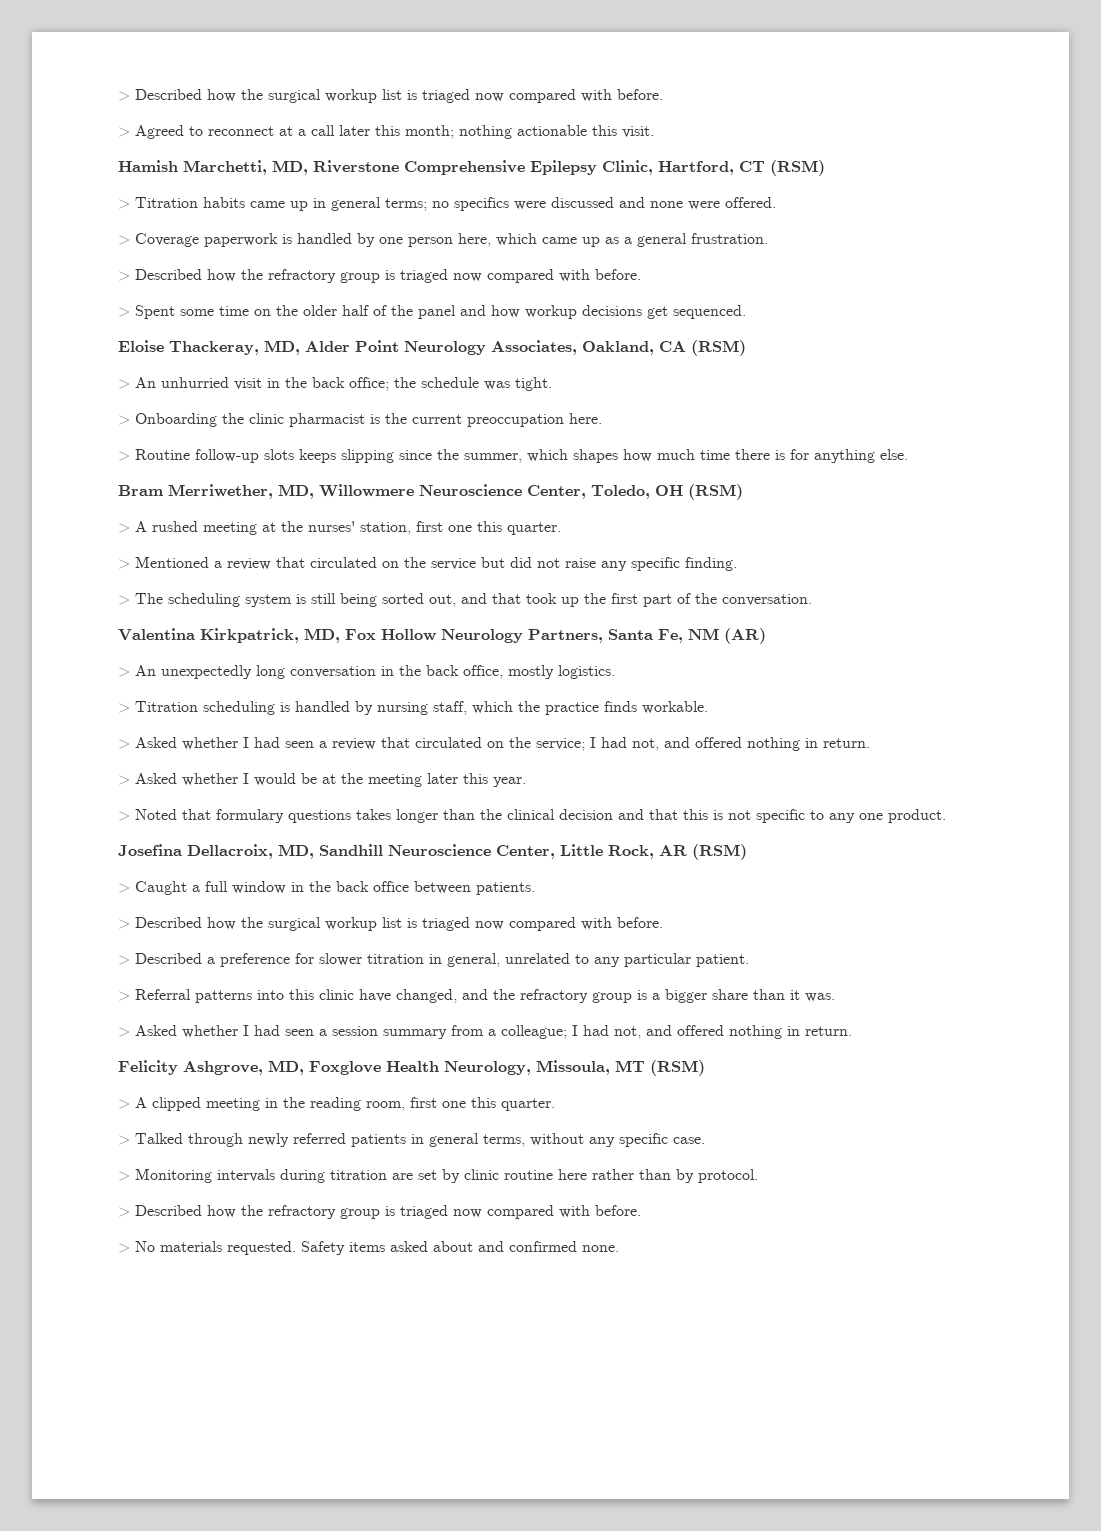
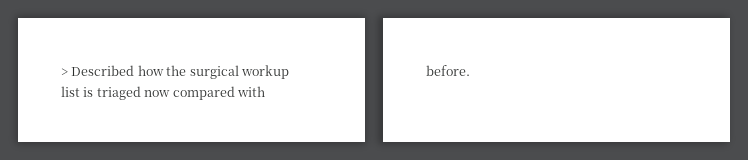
- > Agreed to reconnect at a call later this month; nothing actionable this visit.
- Hamish Marchetti, MD, Riverstone Comprehensive Epilepsy Clinic, Hartford, CT (RSM)
- > Titration habits came up in general terms; no specifics were discussed and none were offered.
- > Coverage paperwork is handled by one person here, which came up as a general frustration.
- > Described how the refractory group is triaged now compared with before.
- > Spent some time on the older half of the panel and how workup decisions get sequenced.
- Eloise Thackeray, MD, Alder Point Neurology Associates, Oakland, CA (RSM)
- > An unhurried visit in the back office; the schedule was tight.
- > Onboarding the clinic pharmacist is the current preoccupation here.
- > Routine follow-up slots keeps slipping since the summer, which shapes how much time there is for anything else.
- Bram Merriwether, MD, Willowmere Neuroscience Center, Toledo, OH (RSM)
- > A rushed meeting at the nurses' station, first one this quarter.
- > Mentioned a review that circulated on the service but did not raise any specific finding.
- > The scheduling system is still being sorted out, and that took up the first part of the conversation.
- Valentina Kirkpatrick, MD, Fox Hollow Neurology Partners, Santa Fe, NM (AR)
- > An unexpectedly long conversation in the back office, mostly logistics.
- > Titration scheduling is handled by nursing staff, which the practice finds workable.
- > Asked whether I had seen a review that circulated on the service; I had not, and offered nothing in return.
- > Asked whether I would be at the meeting later this year.
- > Noted that formulary questions takes longer than the clinical decision and that this is not specific to any one product.
- Josefina Dellacroix, MD, Sandhill Neuroscience Center, Little Rock, AR (RSM)
- > Caught a full window in the back office between patients.
- > Described how the surgical workup list is triaged now compared with before.
- > Described a preference for slower titration in general, unrelated to any particular patient.
- > Referral patterns into this clinic have changed, and the refractory group is a bigger share than it was.
- > Asked whether I had seen a session summary from a colleague; I had not, and offered nothing in return.
- Felicity Ashgrove, MD, Foxglove Health Neurology, Missoula, MT (RSM)
- > A clipped meeting in the reading room, first one this quarter.
- > Talked through newly referred patients in general terms, without any specific case.
- > Monitoring intervals during titration are set by clinic routine here rather than by protocol.
- > Described how the refractory group is triaged now compared with before.
- > No materials requested. Safety items asked about and confirmed none.

